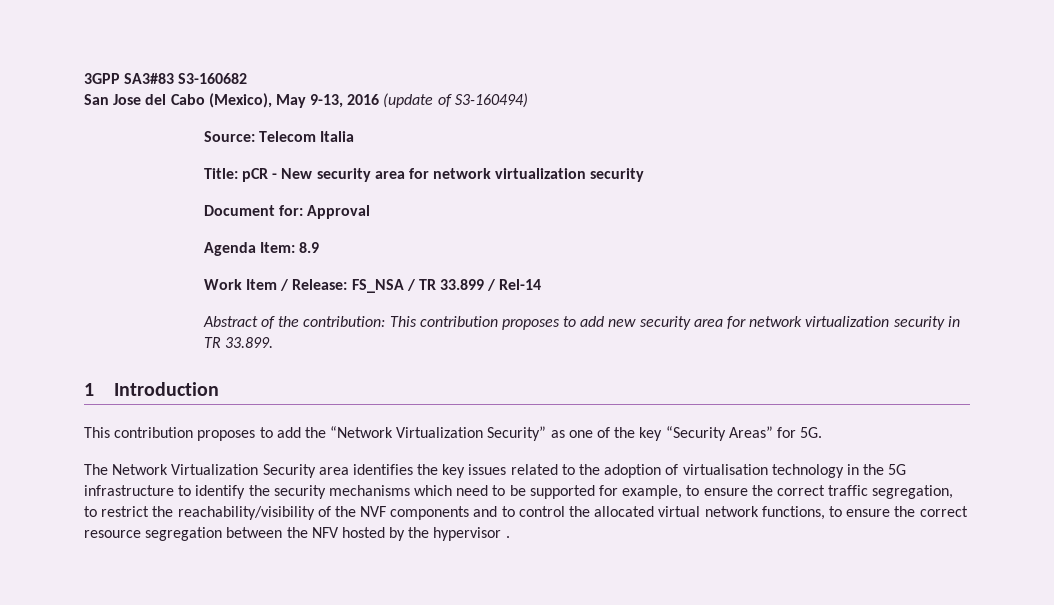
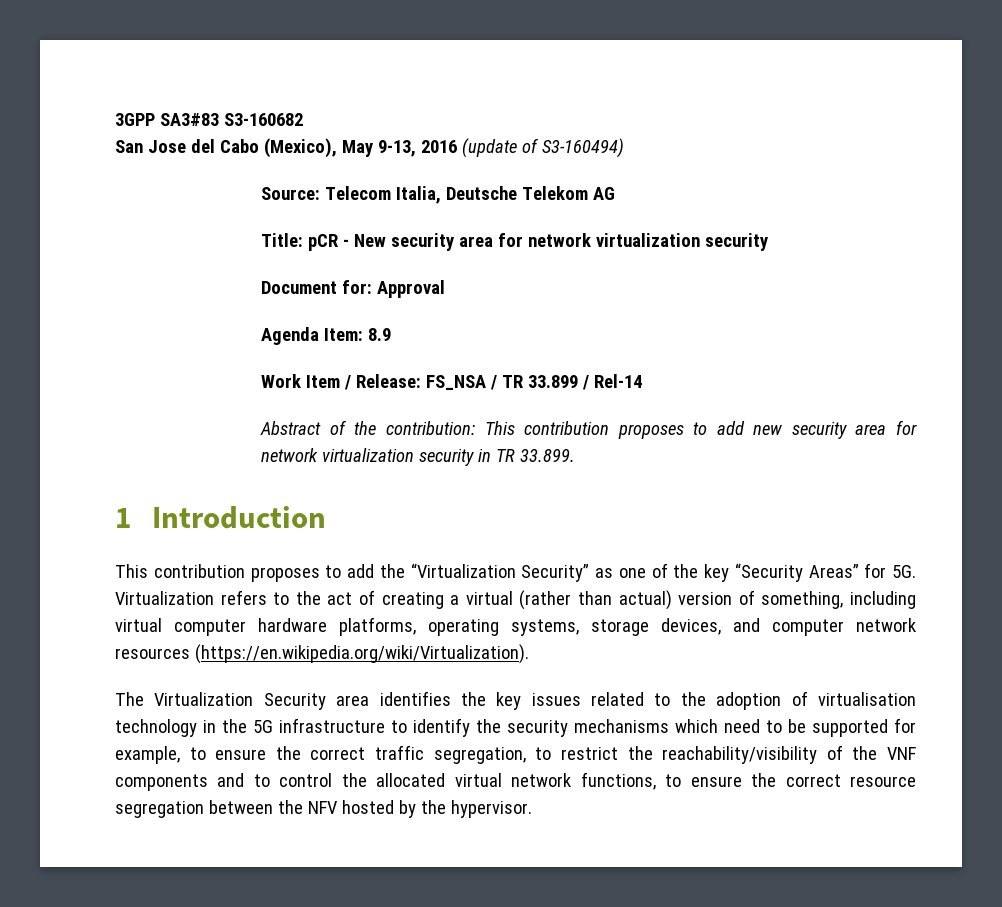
- Source: Telecom Italia
+ Source: Telecom Italia, Deutsche Telekom AG
- This contribution proposes to add the “Network Virtualization Security” as one of the key “Security Areas” for 5G.
+ This contribution proposes to add the “Virtualization Security” as one of the key “Security Areas” for 5G. Virtualization refers to the act of creating a virtual (rather than actual) version of something, including virtual computer hardware platforms, operating systems, storage devices, and computer network resources (https://en.wikipedia.org/wiki/Virtualization).
- The Network Virtualization Security area identifies the key issues related to the adoption of virtualisation technology in the 5G infrastructure to identify the security mechanisms which need to be supported for example, to ensure the correct traffic segregation, to restrict the reachability/visibility of the NVF components and to control the allocated virtual network functions, to ensure the correct resource segregation between the NFV hosted by the hypervisor .
+ The Virtualization Security area identifies the key issues related to the adoption of virtualisation technology in the 5G infrastructure to identify the security mechanisms which need to be supported for example, to ensure the correct traffic segregation, to restrict the reachability/visibility of the VNF components and to control the allocated virtual network functions, to ensure the correct resource segregation between the NFV hosted by the hypervisor.

